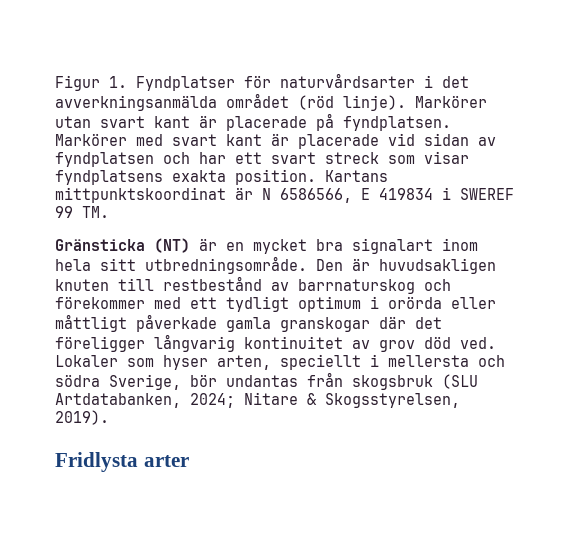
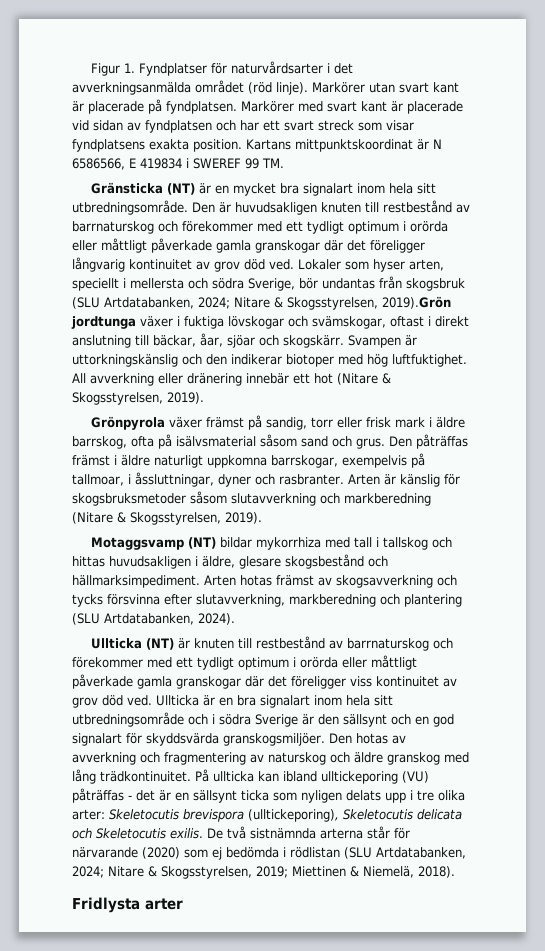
- Lokaler som hyser arten, speciellt i mellersta och södra Sverige, bör undantas från skogsbruk (SLU Artdatabanken, 2024; Nitare & Skogsstyrelsen, 2019).
+ Lokaler som hyser arten, speciellt i mellersta och södra Sverige, bör undantas från skogsbruk (SLU Artdatabanken, 2024; Nitare & Skogsstyrelsen, 2019).Grön jordtunga växer i fuktiga lövskogar och svämskogar, oftast i direkt anslutning till bäckar, åar, sjöar och skogskärr. Svampen är uttorkningskänslig och den indikerar biotoper med hög luftfuktighet. All avverkning eller dränering innebär ett hot (Nitare & Skogsstyrelsen, 2019).
+ Grönpyrola växer främst på sandig, torr eller frisk mark i äldre barrskog, ofta på isälvsmaterial såsom sand och grus. Den påträffas främst i äldre naturligt uppkomna barrskogar, exempelvis på tallmoar, i åssluttningar, dyner och rasbranter. Arten är känslig för skogsbruksmetoder såsom slutavverkning och markberedning (Nitare & Skogsstyrelsen, 2019).
+ Motaggsvamp (NT) bildar mykorrhiza med tall i tallskog och hittas huvudsakligen i äldre, glesare skogsbestånd och hällmarksimpediment. Arten hotas främst av skogsavverkning och tycks försvinna efter slutavverkning, markberedning och plantering (SLU Artdatabanken, 2024).
+ Ullticka (NT) är knuten till restbestånd av barrnaturskog och förekommer med ett tydligt optimum i orörda eller måttligt påverkade gamla granskogar där det föreligger viss kontinuitet av grov död ved. Ullticka är en bra signalart inom hela sitt utbredningsområde och i södra Sverige är den sällsynt och en god signalart för skyddsvärda granskogsmiljöer. Den hotas av avverkning och fragmentering av naturskog och äldre granskog med lång trädkontinuitet. På ullticka kan ibland ulltickeporing (VU) påträffas - det är en sällsynt ticka som nyligen delats upp i tre olika arter: Skeletocutis brevispora (ulltickeporing), Skeletocutis delicata och Skeletocutis exilis. De två sistnämnda arterna står för närvarande (2020) som ej bedömda i rödlistan (SLU Artdatabanken, 2024; Nitare & Skogsstyrelsen, 2019; Miettinen & Niemelä, 2018).

